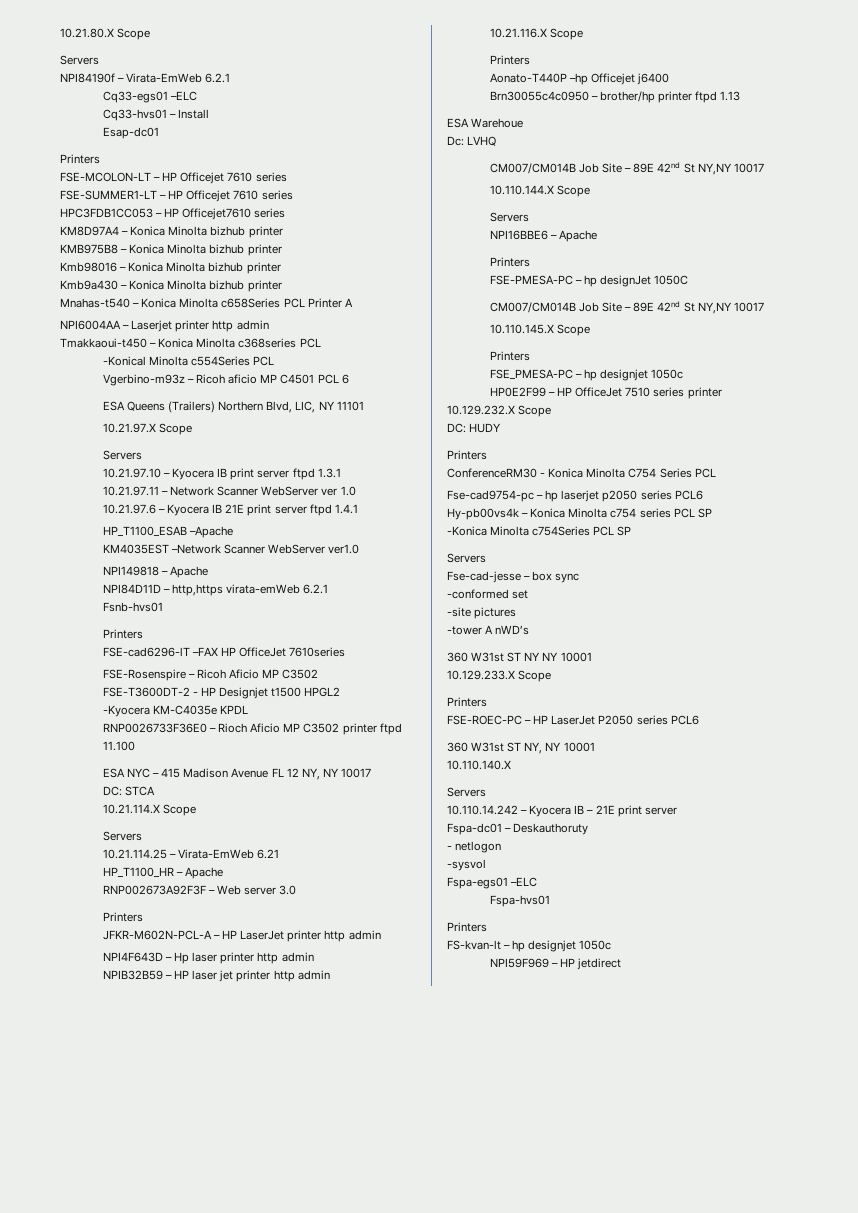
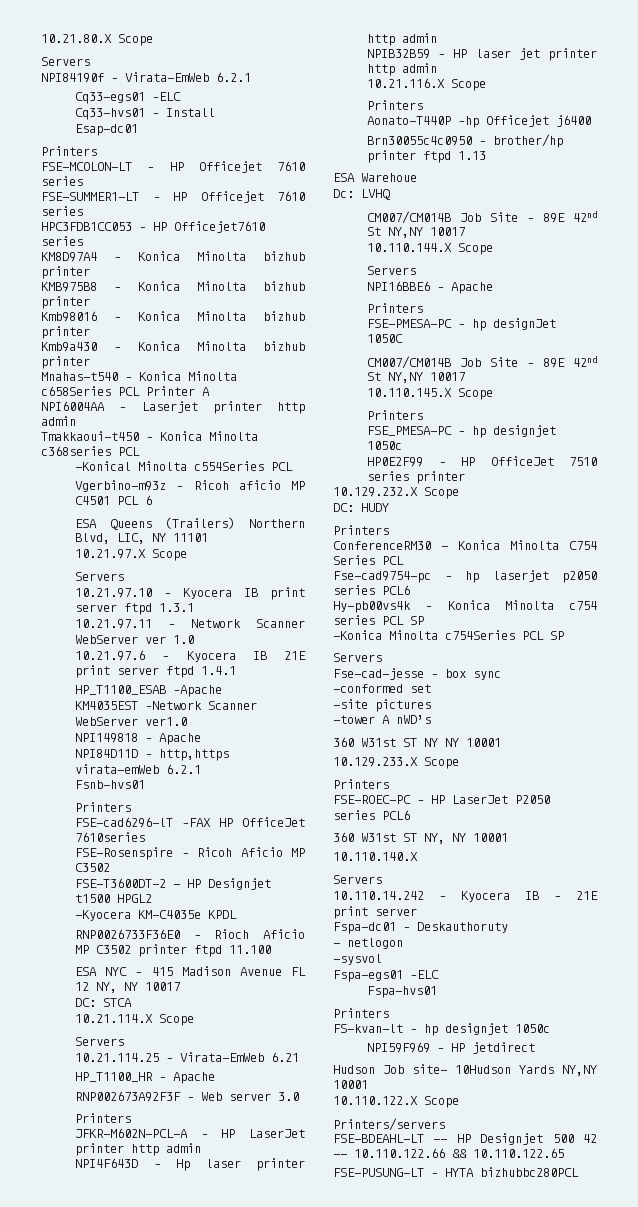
+ Hudson Job site- 10Hudson Yards NY,NY 10001
+ 10.110.122.X Scope
+ Printers/servers
+ FSE-BDEAHL-LT -- HP Designjet 500 42 -- 10.110.122.66 && 10.110.122.65
+ FSE-PUSUNG-LT – HYTA bizhubbc280PCL

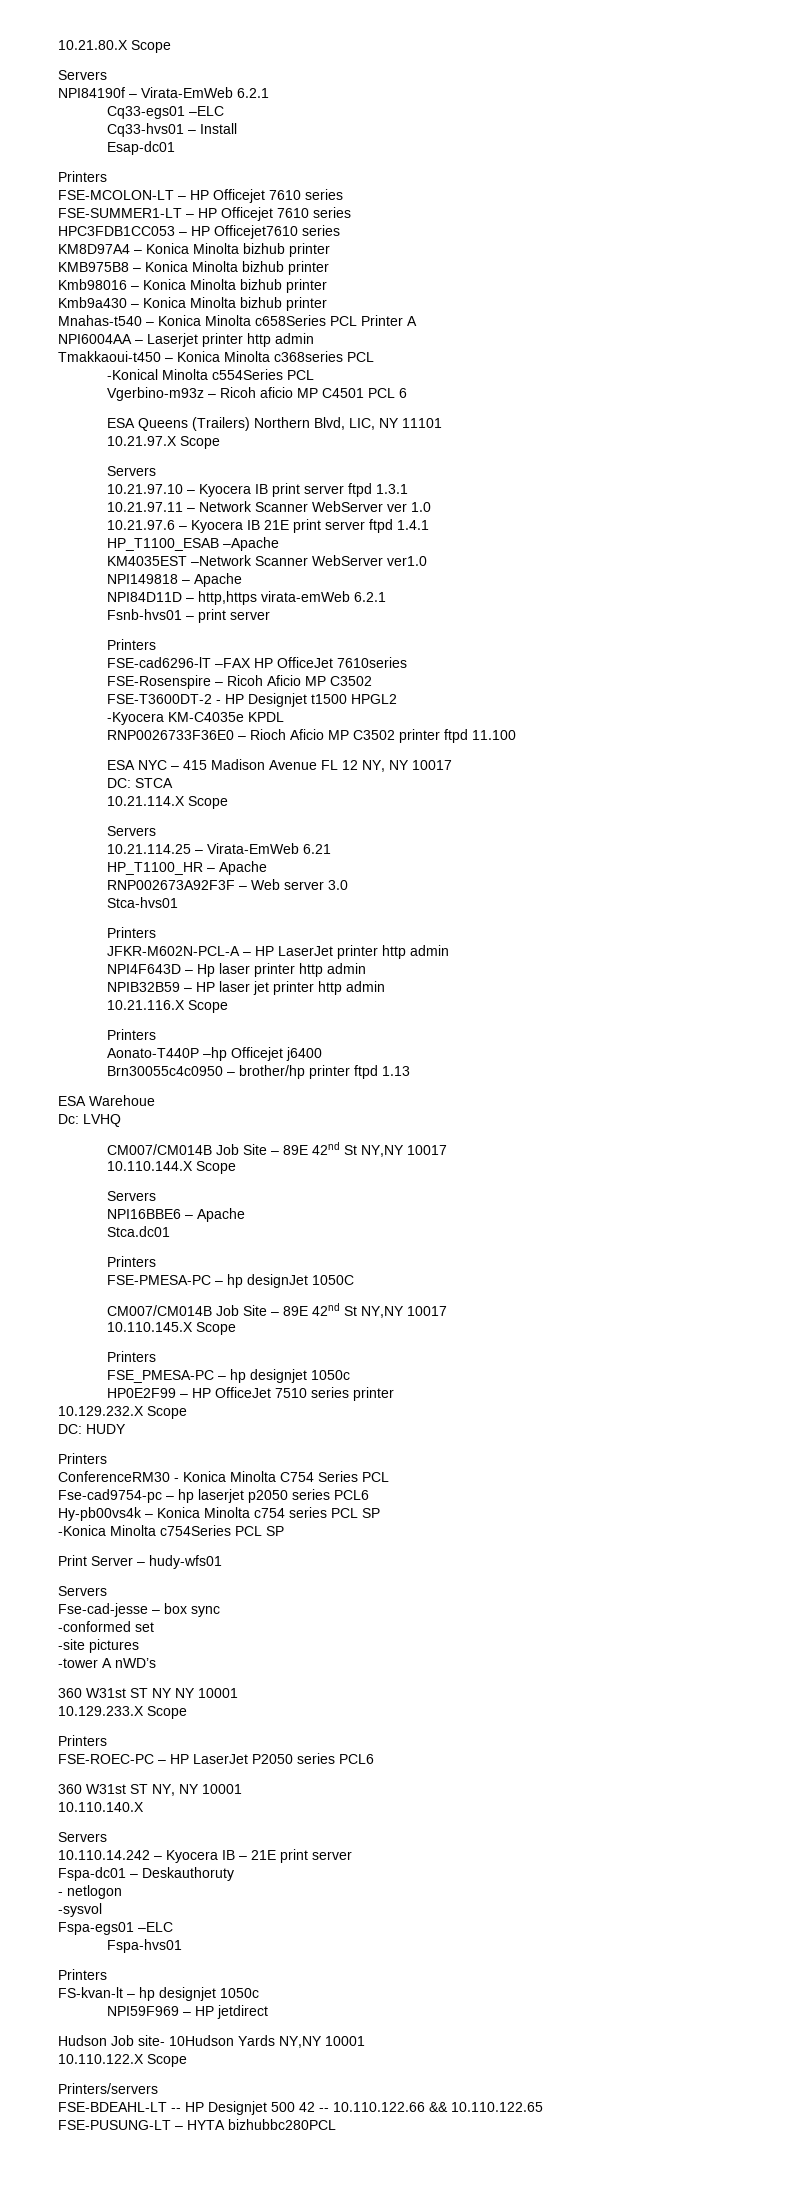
- Fsnb-hvs01
+ Fsnb-hvs01 – print server
+ Stca-hvs01
+ Stca.dc01
+ Print Server – hudy-wfs01

